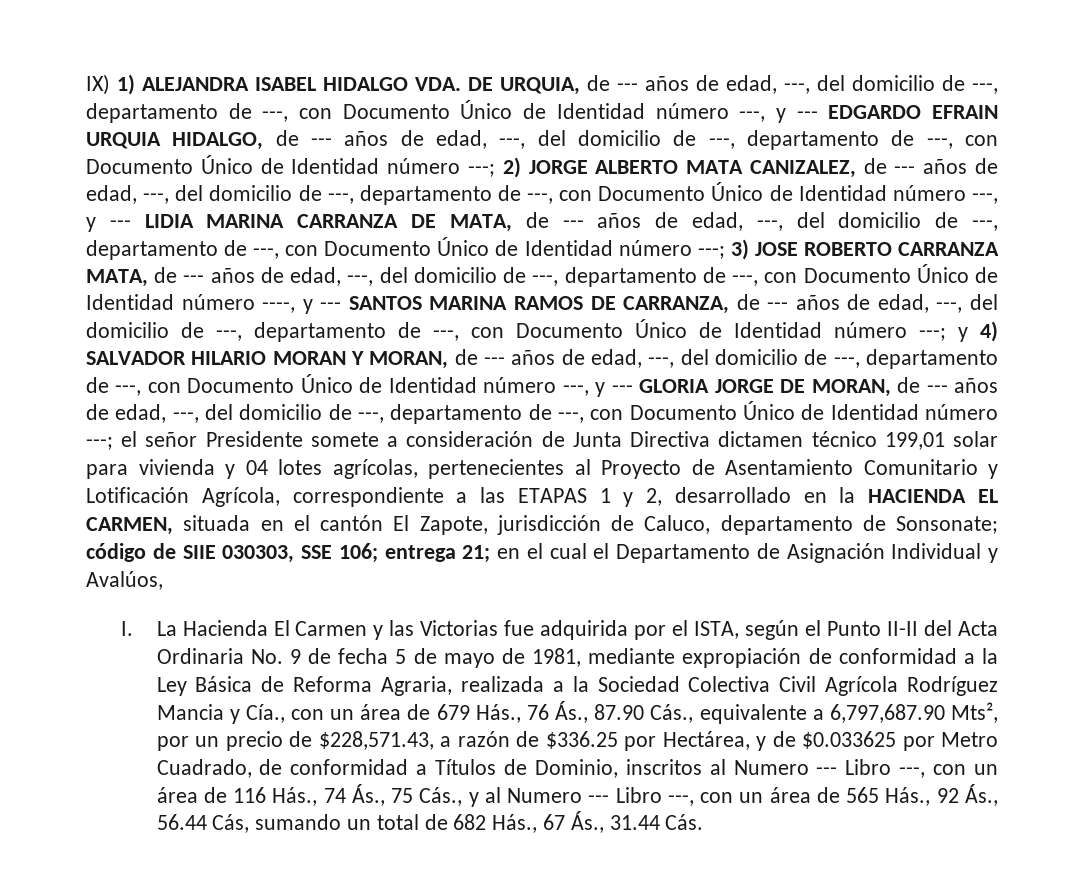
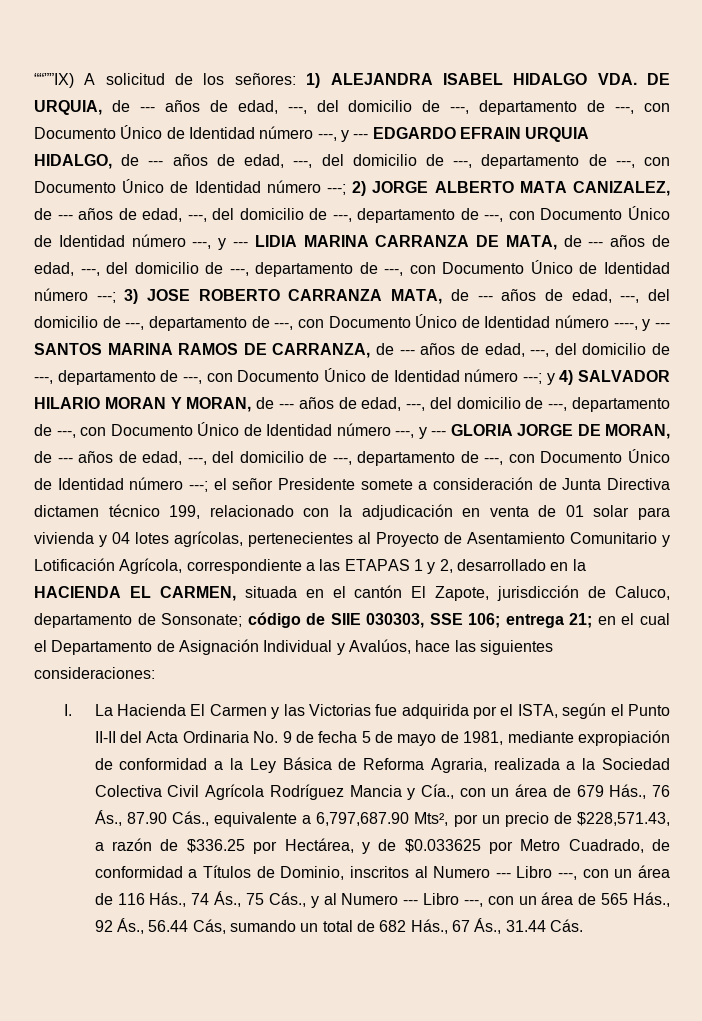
- IX) 1) ALEJANDRA ISABEL HIDALGO VDA. DE URQUIA, de --- años de edad, ---, del domicilio de ---, departamento de ---, con Documento Único de Identidad número ---, y --- EDGARDO EFRAIN URQUIA HIDALGO, de --- años de edad, ---, del domicilio de ---, departamento de ---, con Documento Único de Identidad número ---;
+ ““””IX) A solicitud de los señores: 1) ALEJANDRA ISABEL HIDALGO VDA. DE URQUIA, de --- años de edad, ---, del domicilio de ---, departamento de ---, con Documento Único de Identidad número ---, y --- EDGARDO EFRAIN URQUIA HIDALGO, de --- años de edad, ---, del domicilio de ---, departamento de ---, con Documento Único de Identidad número ---;
- el señor Presidente somete a consideración de Junta Directiva dictamen técnico 199,01 solar para vivienda y 04 lotes agrícolas, pertenecientes al Proyecto de Asentamiento Comunitario y Lotificación Agrícola, correspondiente a las ETAPAS 1 y 2, desarrollado en la HACIENDA EL CARMEN, situada en el cantón El Zapote, jurisdicción de Caluco, departamento de Sonsonate;
+ el señor Presidente somete a consideración de Junta Directiva dictamen técnico 199, relacionado con la adjudicación en venta de 01 solar para vivienda y 04 lotes agrícolas, pertenecientes al Proyecto de Asentamiento Comunitario y Lotificación Agrícola, correspondiente a las ETAPAS 1 y 2, desarrollado en la HACIENDA EL CARMEN, situada en el cantón El Zapote, jurisdicción de Caluco, departamento de Sonsonate;
- en el cual el Departamento de Asignación Individual y Avalúos,
+ en el cual el Departamento de Asignación Individual y Avalúos, hace las siguientes consideraciones:

